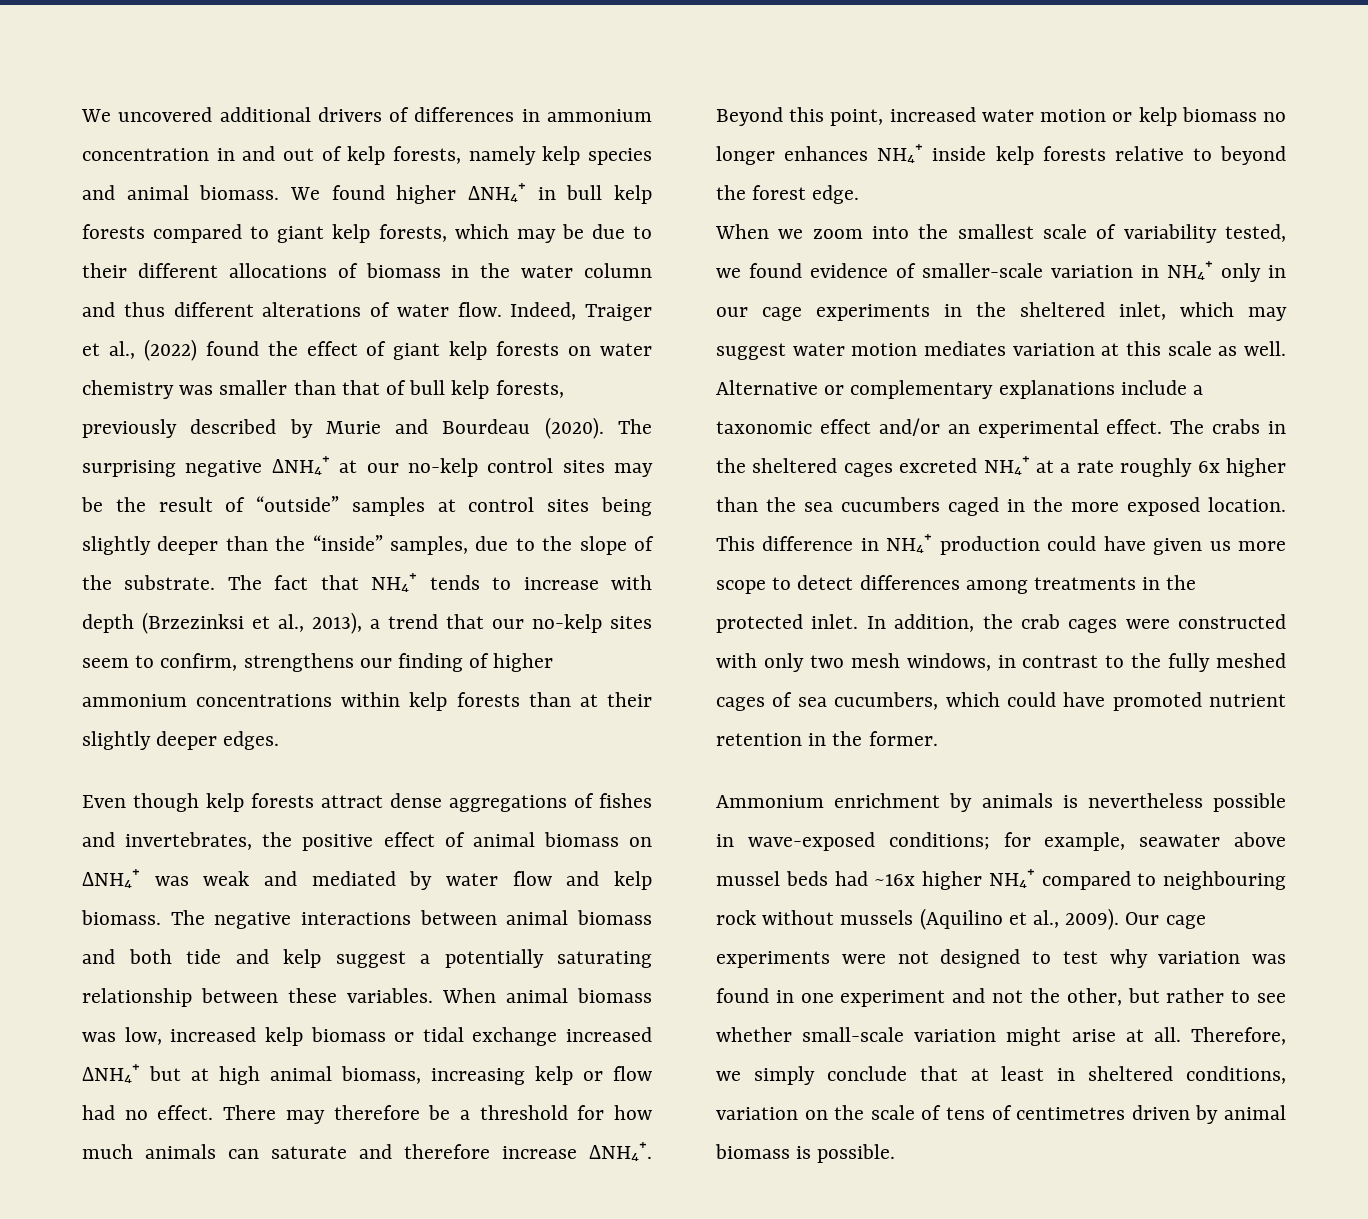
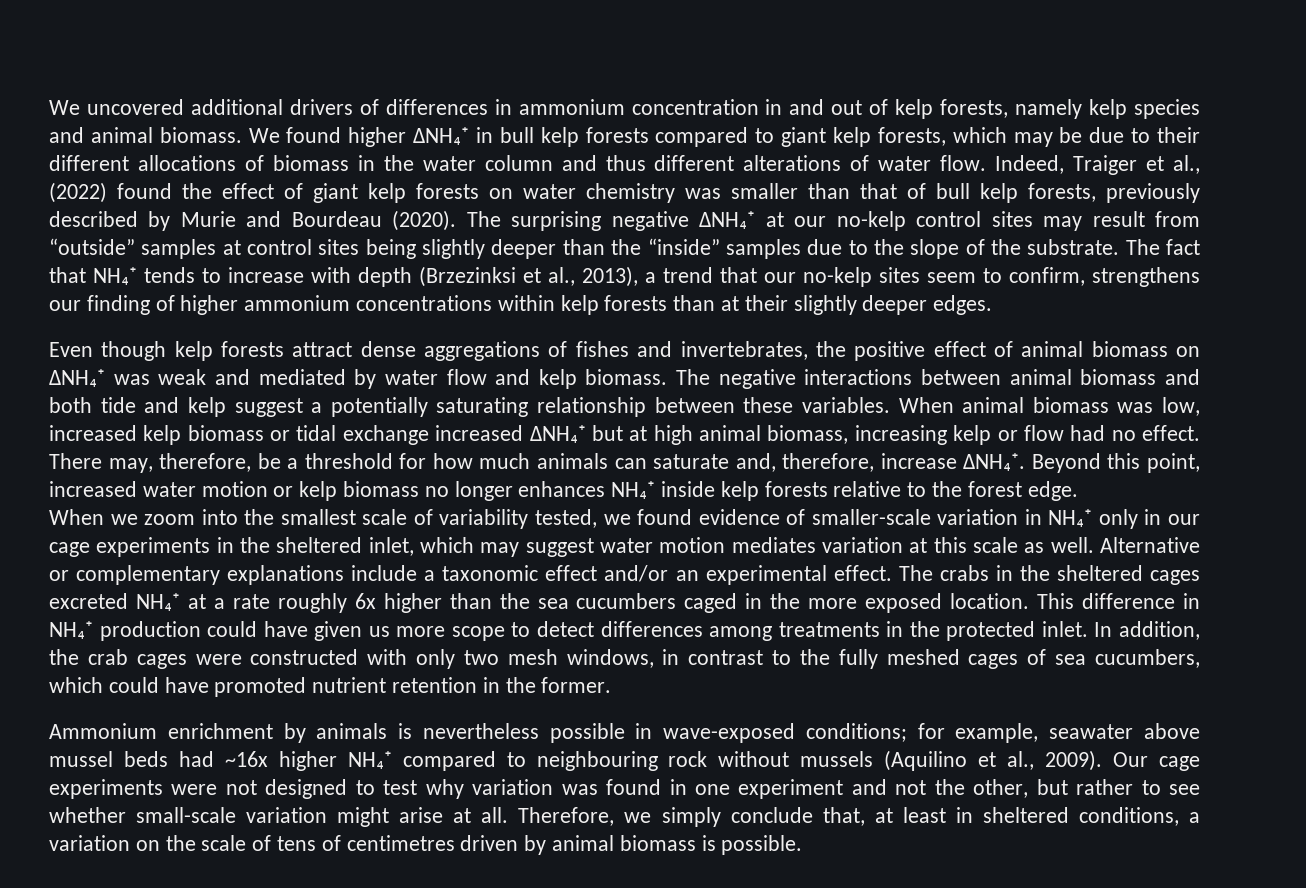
- The surprising negative ∆NH₄⁺ at our no-kelp control sites may be the result of “outside” samples at control sites being slightly deeper than the “inside” samples, due to the slope of the substrate.
+ The surprising negative ∆NH₄⁺ at our no-kelp control sites may result from “outside” samples at control sites being slightly deeper than the “inside” samples due to the slope of the substrate.
- There may therefore be a threshold for how much animals can saturate and therefore increase ∆NH₄⁺.
+ There may, therefore, be a threshold for how much animals can saturate and, therefore, increase ∆NH₄⁺.
- Beyond this point, increased water motion or kelp biomass no longer enhances NH₄⁺ inside kelp forests relative to beyond the forest edge.
+ Beyond this point, increased water motion or kelp biomass no longer enhances NH₄⁺ inside kelp forests relative to the forest edge.
- Therefore, we simply conclude that at least in sheltered conditions, variation on the scale of tens of centimetres driven by animal biomass is possible.
+ Therefore, we simply conclude that, at least in sheltered conditions, a variation on the scale of tens of centimetres driven by animal biomass is possible.

